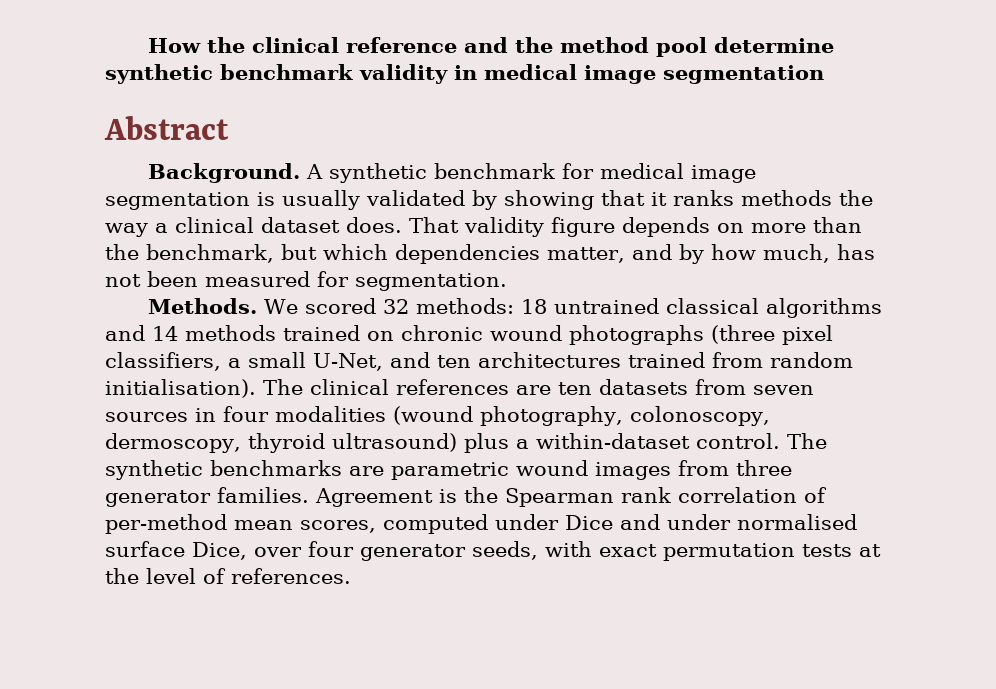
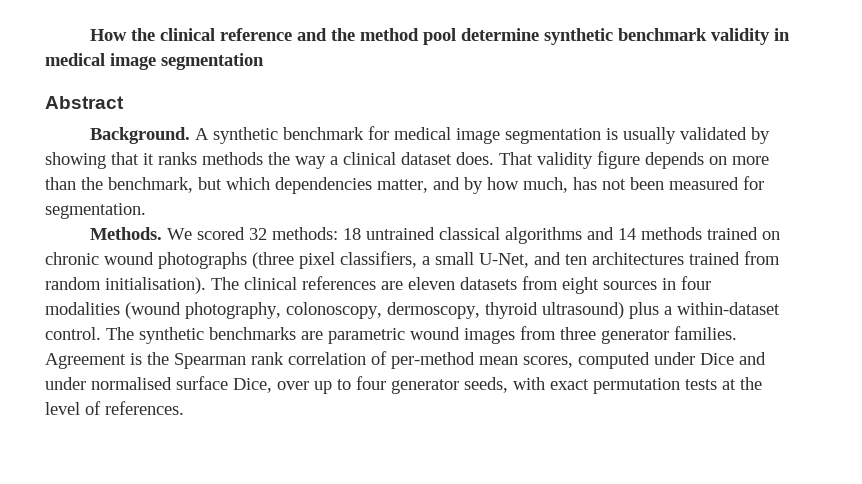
- The clinical references are ten datasets from seven sources in four modalities (wound photography, colonoscopy, dermoscopy, thyroid ultrasound) plus a within-dataset control.
+ The clinical references are eleven datasets from eight sources in four modalities (wound photography, colonoscopy, dermoscopy, thyroid ultrasound) plus a within-dataset control.
- Agreement is the Spearman rank correlation of per-method mean scores, computed under Dice and under normalised surface Dice, over four generator seeds, with exact permutation tests at the level of references.
+ Agreement is the Spearman rank correlation of per-method mean scores, computed under Dice and under normalised surface Dice, over up to four generator seeds, with exact permutation tests at the level of references.

